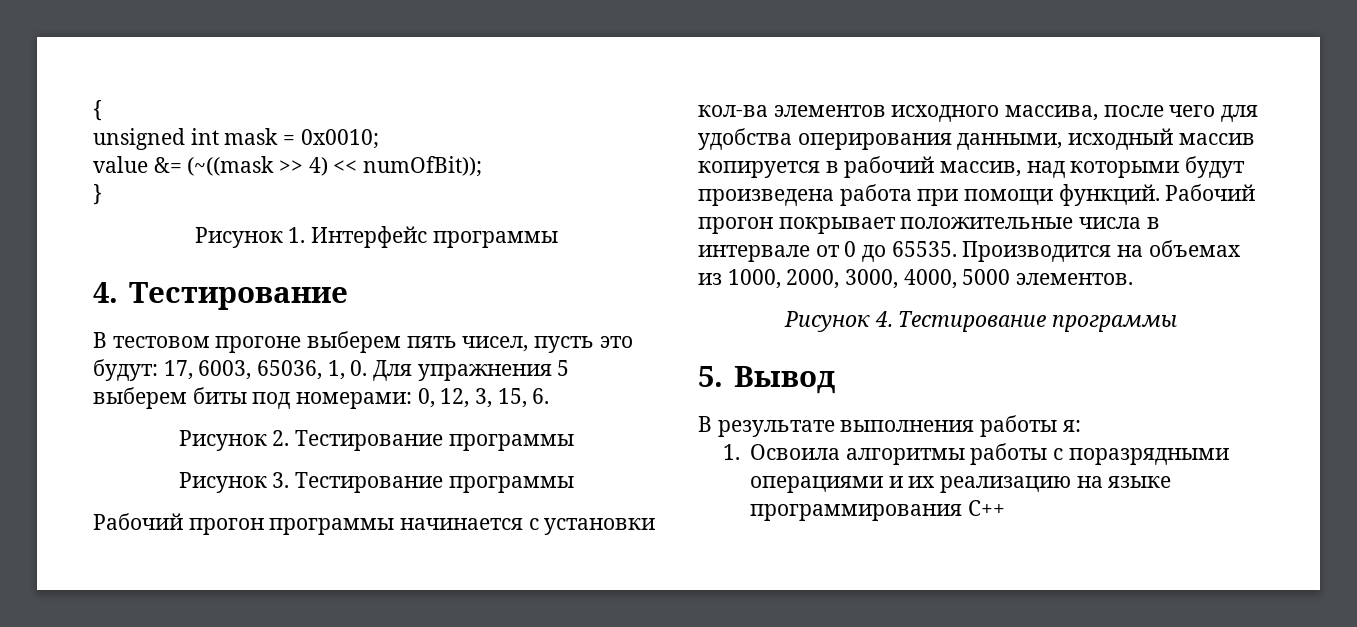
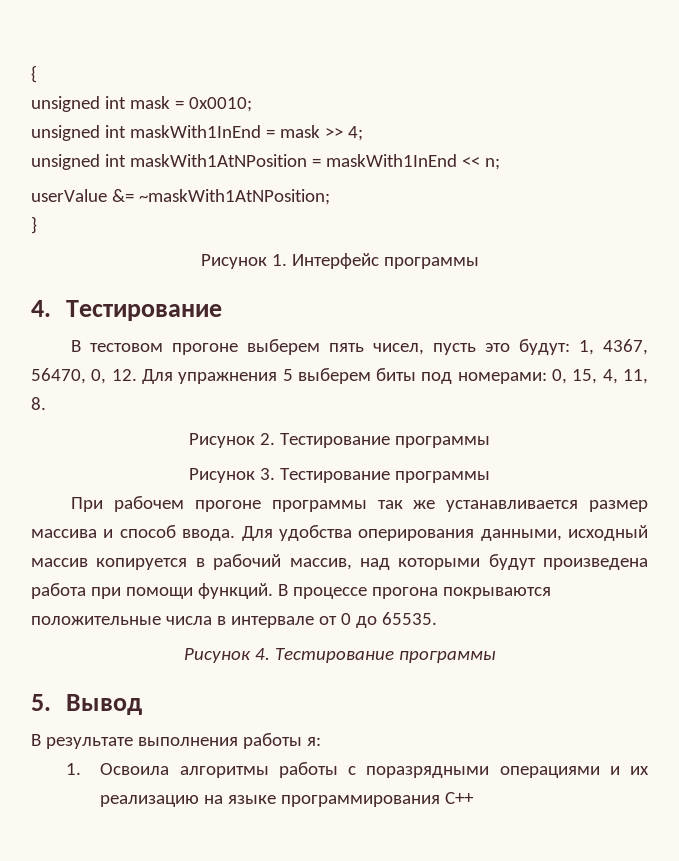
- value &= (~((mask >> 4) << numOfBit));
+ unsigned int maskWith1InEnd = mask >> 4;
+ unsigned int maskWith1AtNPosition = maskWith1InEnd << n;
+ userValue &= ~maskWith1AtNPosition;
- В тестовом прогоне выберем пять чисел, пусть это будут: 17, 6003, 65036, 1, 0. Для упражнения 5 выберем биты под номерами: 0, 12, 3, 15, 6.
+ В тестовом прогоне выберем пять чисел, пусть это будут: 1, 4367, 56470, 0, 12. Для упражнения 5 выберем биты под номерами: 0, 15, 4, 11, 8.
- Рабочий прогон программы начинается с установки кол-ва элементов исходного массива, после чего для удобства оперирования данными, исходный массив копируется в рабочий массив, над которыми будут произведена работа при помощи функций.
+ При рабочем прогоне программы так же устанавливается размер массива и способ ввода. Для удобства оперирования данными, исходный массив копируется в рабочий массив, над которыми будут произведена работа при помощи функций.
- Рабочий прогон покрывает положительные числа в интервале от 0 до 65535. Производится на объемах из 1000, 2000, 3000, 4000, 5000 элементов.
+ В процессе прогона покрываются положительные числа в интервале от 0 до 65535.

